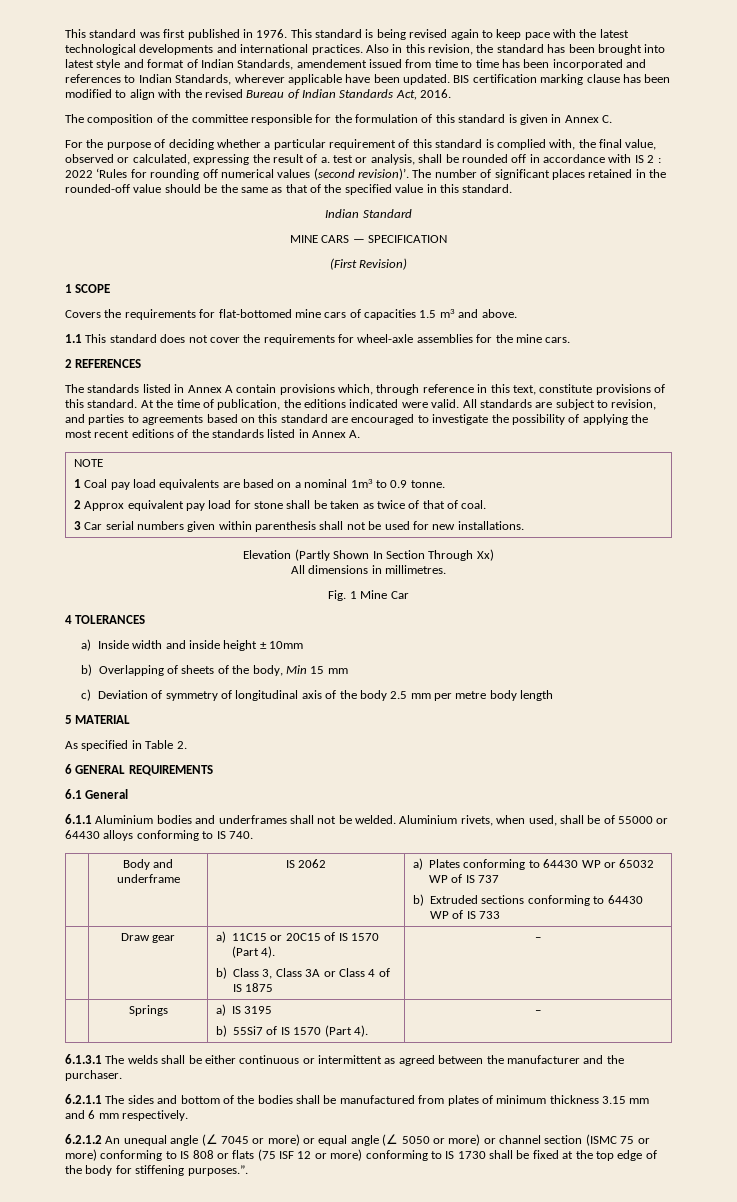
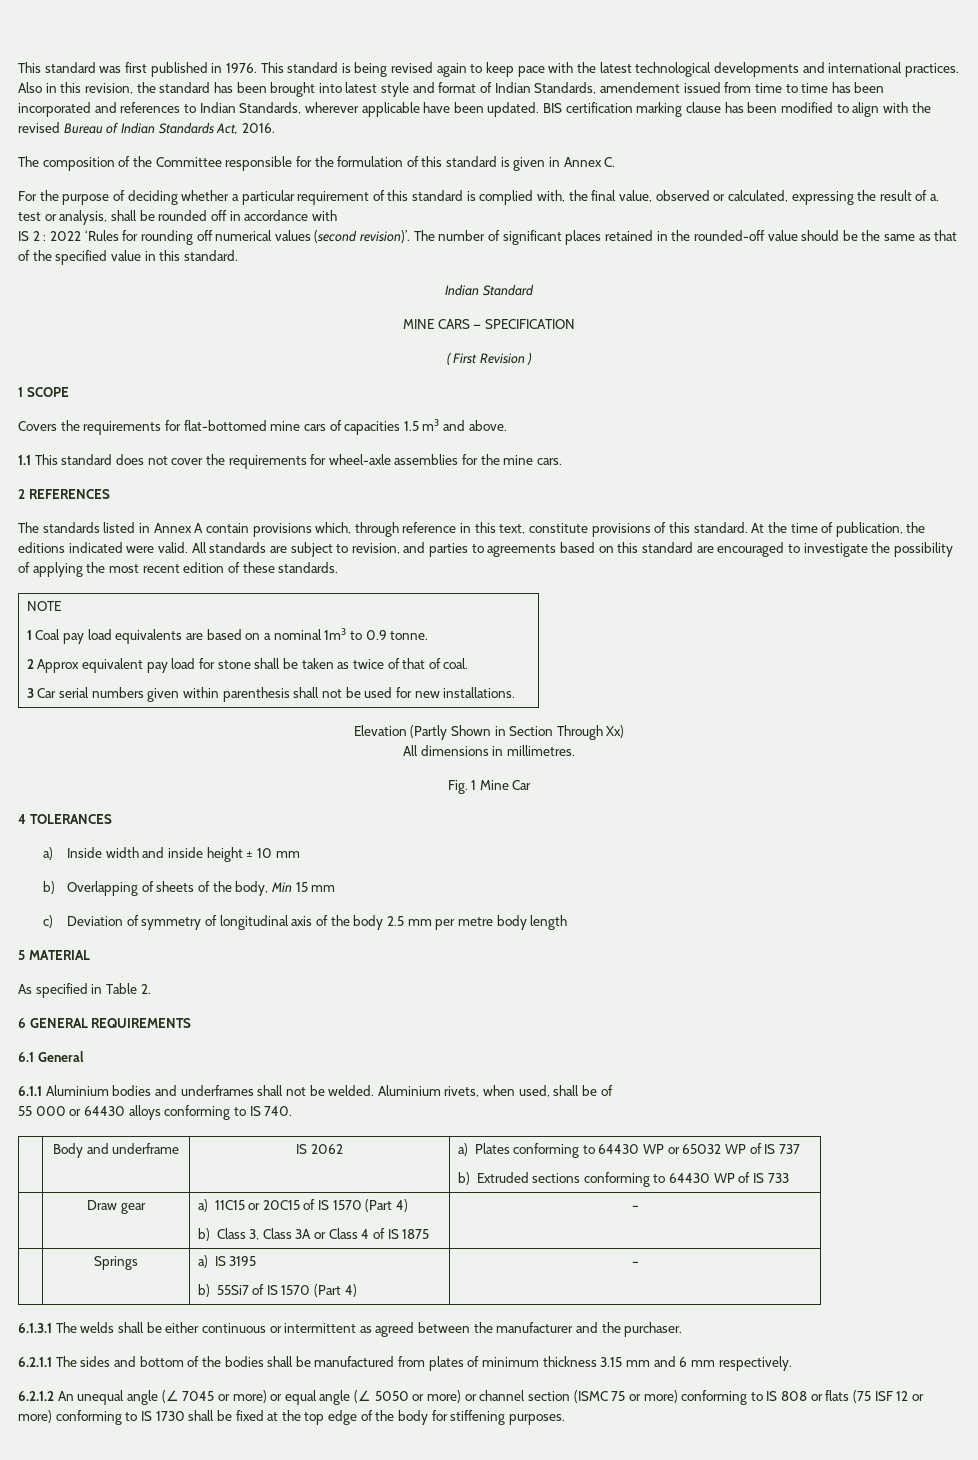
- The composition of the committee responsible for the formulation of this standard is given in Annex C.
+ The composition of the Committee responsible for the formulation of this standard is given in Annex C.
- For the purpose of deciding whether a particular requirement of this standard is complied with, the final value, observed or calculated, expressing the result of a. test or analysis, shall be rounded off in accordance with IS 2 : 2022 ‘Rules for rounding off numerical values (second revision)’.
+ For the purpose of deciding whether a particular requirement of this standard is complied with, the final value, observed or calculated, expressing the result of a. test or analysis, shall be rounded off in accordance with
+ IS 2 : 2022 ‘Rules for rounding off numerical values (second revision)’.
- (First Revision)
+ ( First Revision )
- All standards are subject to revision, and parties to agreements based on this standard are encouraged to investigate the possibility of applying the most recent editions of the standards listed in Annex A.
+ All standards are subject to revision, and parties to agreements based on this standard are encouraged to investigate the possibility of applying the most recent edition of these standards.
- Elevation (Partly Shown In Section Through Xx)
+ Elevation (Partly Shown in Section Through Xx)
- a) Inside width and inside height ± 10mm
+ a) Inside width and inside height ± 10 mm
- Aluminium rivets, when used, shall be of 55000 or 64430 alloys conforming to IS 740.
+ Aluminium rivets, when used, shall be of
+ 55 000 or 64430 alloys conforming to IS 740.
- | Draw gear | a) 11C15 or 20C15 of IS 1570 (Part 4).
+ | Draw gear | a) 11C15 or 20C15 of IS 1570 (Part 4)
  | Springs | a) IS 3195
- b) 55Si7 of IS 1570 (Part 4). | –
+ b) 55Si7 of IS 1570 (Part 4) | –
- 6.2.1.2 An unequal angle (∠ 7045 or more) or equal angle (∠ 5050 or more) or channel section (ISMC 75 or more) conforming to IS 808 or flats (75 ISF 12 or more) conforming to IS 1730 shall be fixed at the top edge of the body for stiffening purposes.”.
+ 6.2.1.2 An unequal angle (∠ 7045 or more) or equal angle (∠ 5050 or more) or channel section (ISMC 75 or more) conforming to IS 808 or flats (75 ISF 12 or more) conforming to IS 1730 shall be fixed at the top edge of the body for stiffening purposes.

